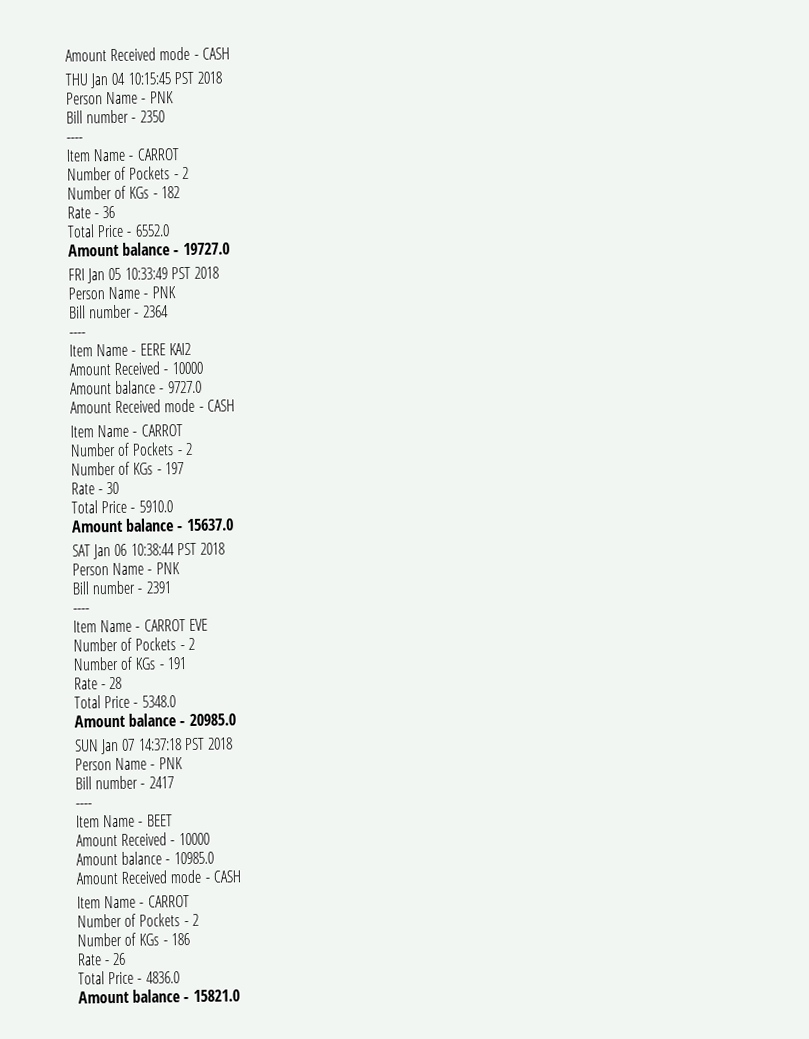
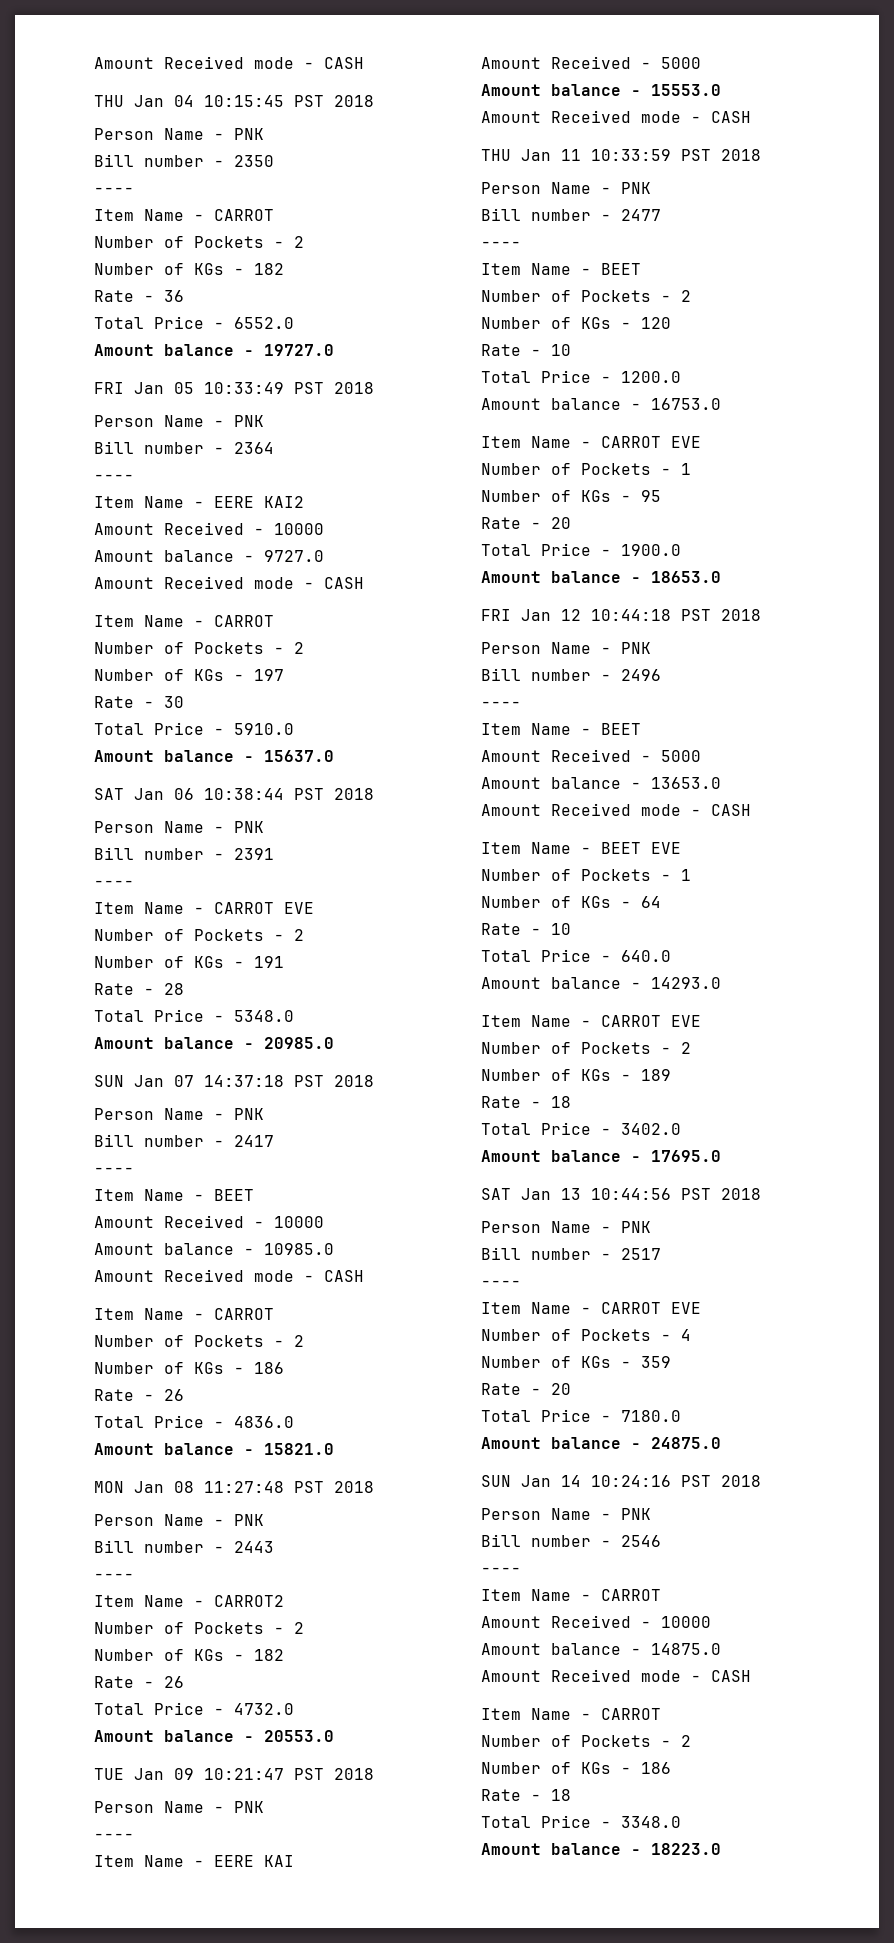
+ MON Jan 08 11:27:48 PST 2018
+ Person Name - PNK
+ Bill number - 2443
+ ----
+ Item Name - CARROT2
+ Number of Pockets - 2
+ Number of KGs - 182
+ Rate - 26
+ Total Price - 4732.0
+ Amount balance - 20553.0
+ TUE Jan 09 10:21:47 PST 2018
+ Person Name - PNK
+ ----
+ Item Name - EERE KAI
+ Amount Received - 5000
+ Amount balance - 15553.0
+ Amount Received mode - CASH
+ THU Jan 11 10:33:59 PST 2018
+ Person Name - PNK
+ Bill number - 2477
+ ----
+ Item Name - BEET
+ Number of Pockets - 2
+ Number of KGs - 120
+ Rate - 10
+ Total Price - 1200.0
+ Amount balance - 16753.0
+ Item Name - CARROT EVE
+ Number of Pockets - 1
+ Number of KGs - 95
+ Rate - 20
+ Total Price - 1900.0
+ Amount balance - 18653.0
+ FRI Jan 12 10:44:18 PST 2018
+ Person Name - PNK
+ Bill number - 2496
+ ----
+ Item Name - BEET
+ Amount Received - 5000
+ Amount balance - 13653.0
+ Amount Received mode - CASH
+ Item Name - BEET EVE
+ Number of Pockets - 1
+ Number of KGs - 64
+ Rate - 10
+ Total Price - 640.0
+ Amount balance - 14293.0
+ Item Name - CARROT EVE
+ Number of Pockets - 2
+ Number of KGs - 189
+ Rate - 18
+ Total Price - 3402.0
+ Amount balance - 17695.0
+ SAT Jan 13 10:44:56 PST 2018
+ Person Name - PNK
+ Bill number - 2517
+ ----
+ Item Name - CARROT EVE
+ Number of Pockets - 4
+ Number of KGs - 359
+ Rate - 20
+ Total Price - 7180.0
+ Amount balance - 24875.0
+ SUN Jan 14 10:24:16 PST 2018
+ Person Name - PNK
+ Bill number - 2546
+ ----
+ Item Name - CARROT
+ Amount Received - 10000
+ Amount balance - 14875.0
+ Amount Received mode - CASH
+ Item Name - CARROT
+ Number of Pockets - 2
+ Number of KGs - 186
+ Rate - 18
+ Total Price - 3348.0
+ Amount balance - 18223.0

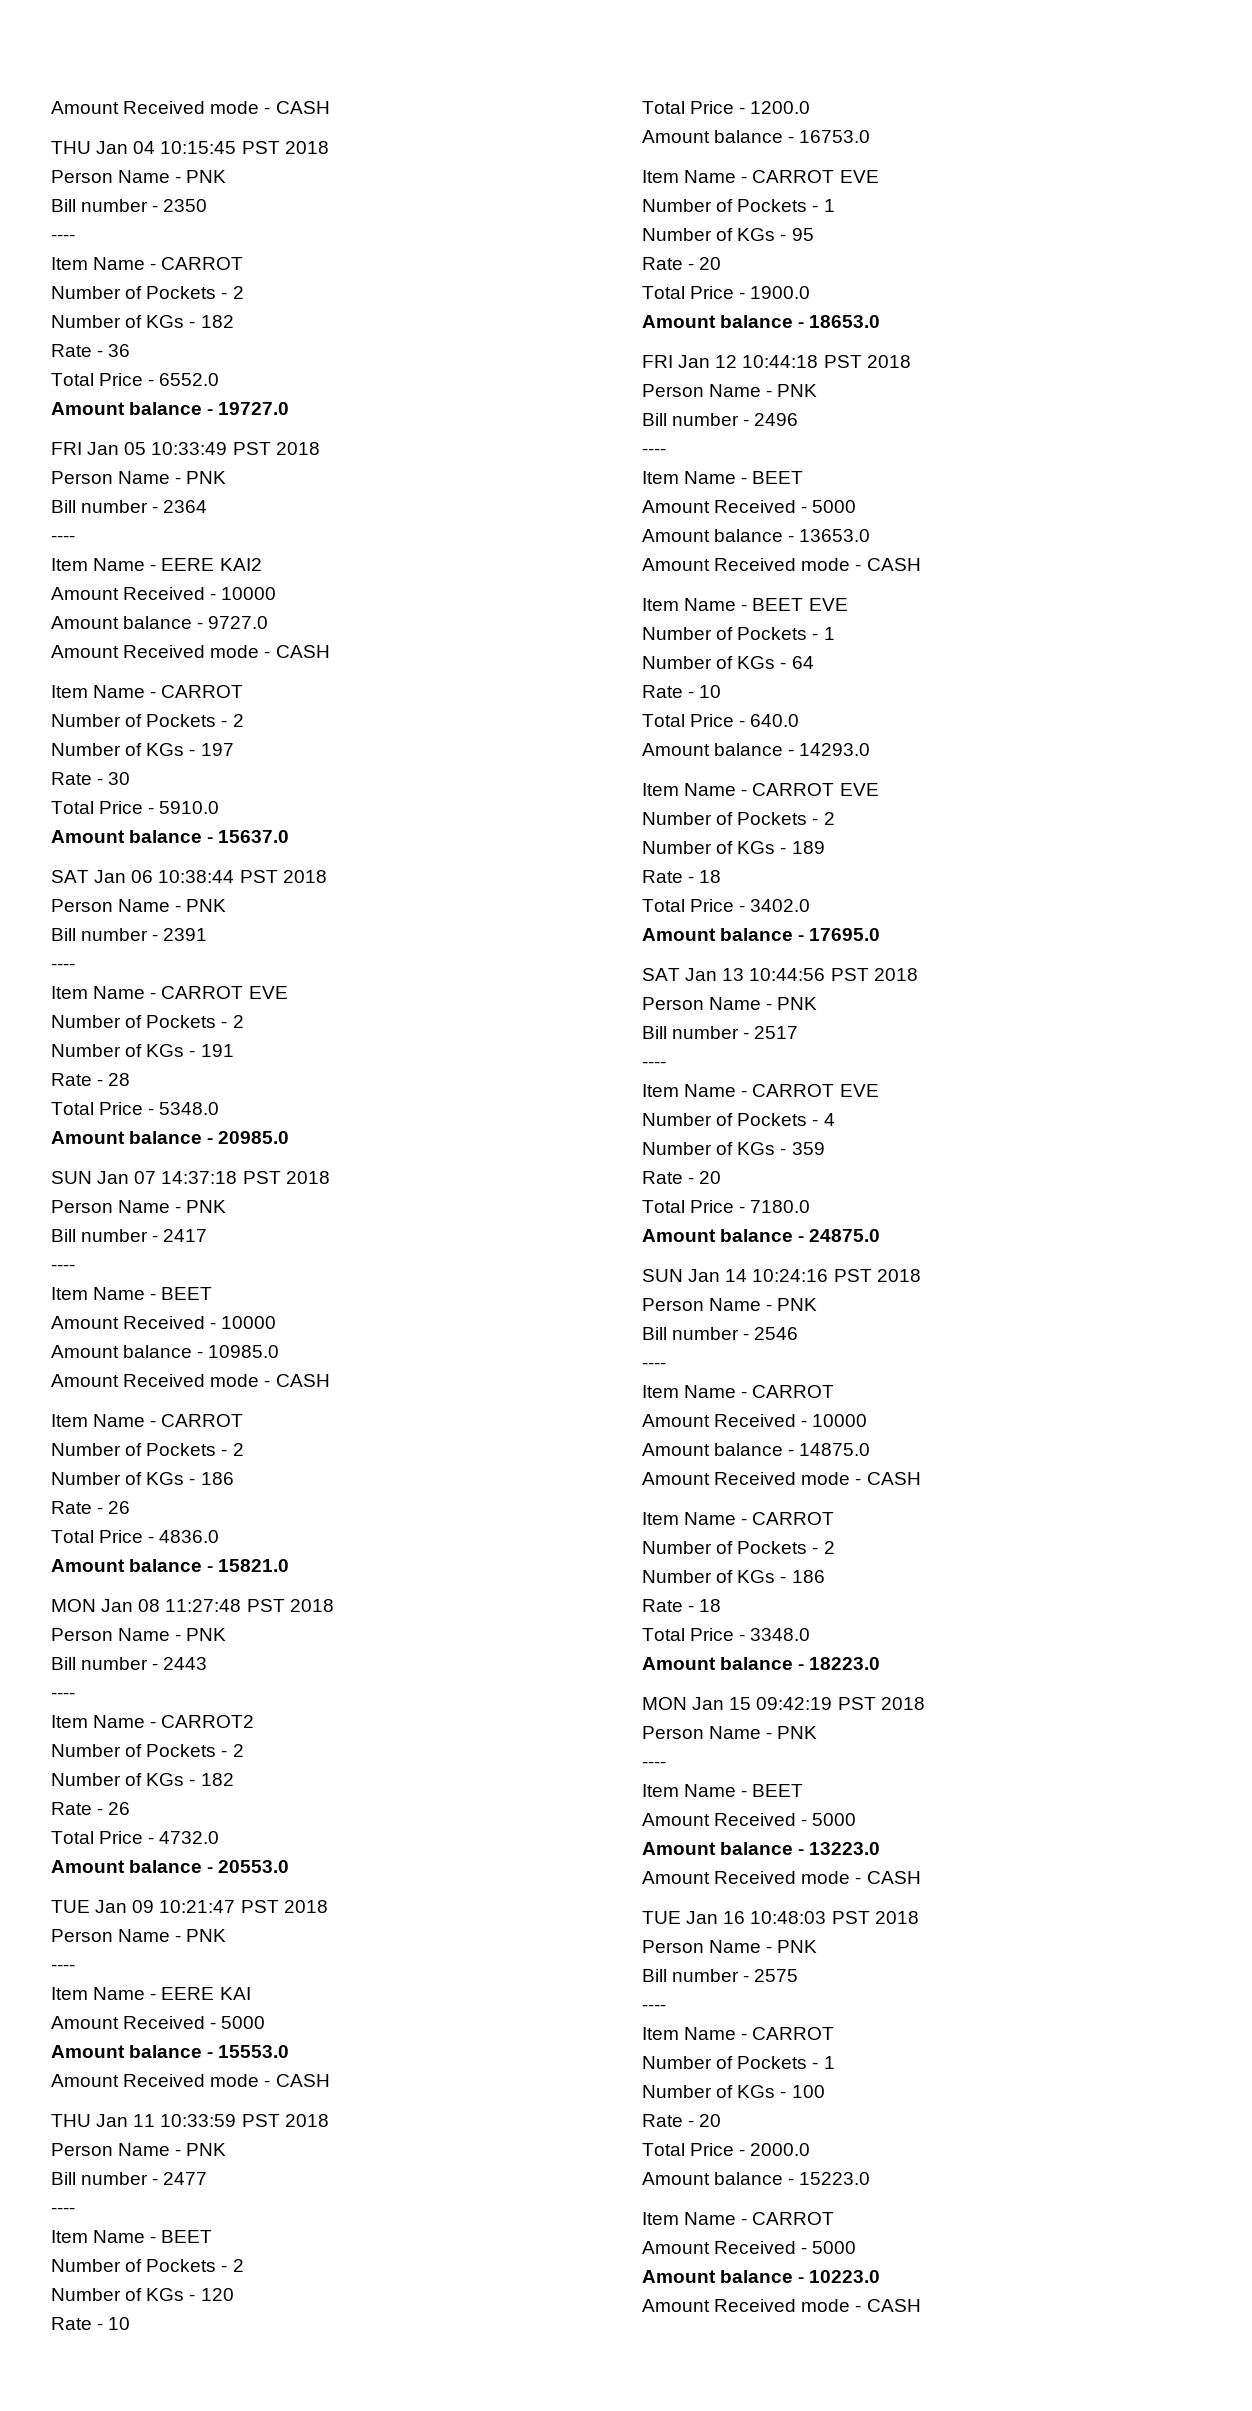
+ MON Jan 15 09:42:19 PST 2018
+ Person Name - PNK
+ ----
+ Item Name - BEET
+ Amount Received - 5000
+ Amount balance - 13223.0
+ Amount Received mode - CASH
+ TUE Jan 16 10:48:03 PST 2018
+ Person Name - PNK
+ Bill number - 2575
+ ----
+ Item Name - CARROT
+ Number of Pockets - 1
+ Number of KGs - 100
+ Rate - 20
+ Total Price - 2000.0
+ Amount balance - 15223.0
+ Item Name - CARROT
+ Amount Received - 5000
+ Amount balance - 10223.0
+ Amount Received mode - CASH

